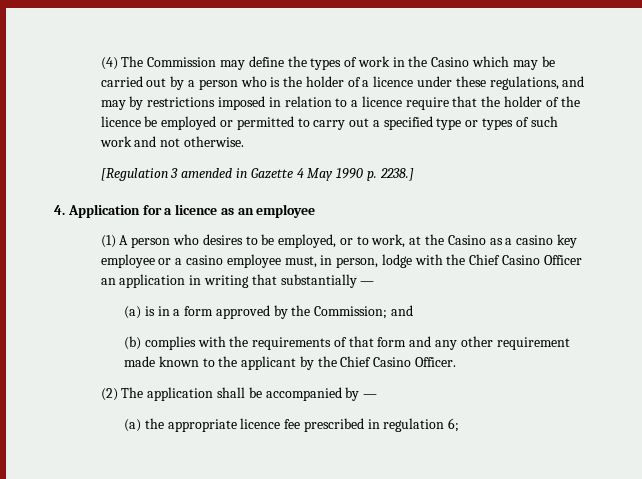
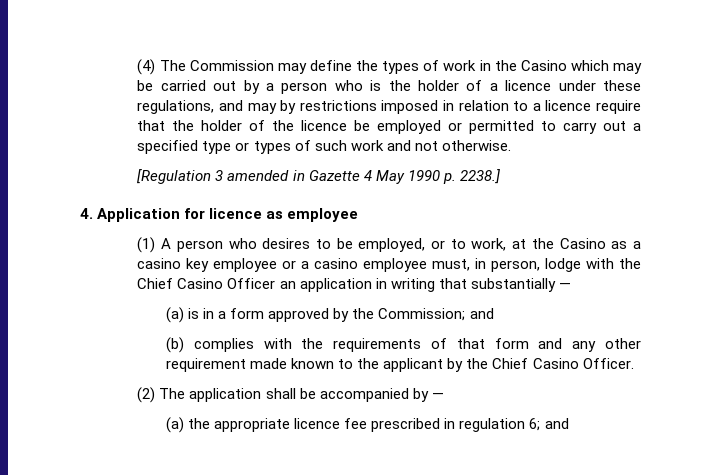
- 4. Application for a licence as an employee
+ 4. Application for licence as employee
- (a) the appropriate licence fee prescribed in regulation 6;
+ (a) the appropriate licence fee prescribed in regulation 6; and

